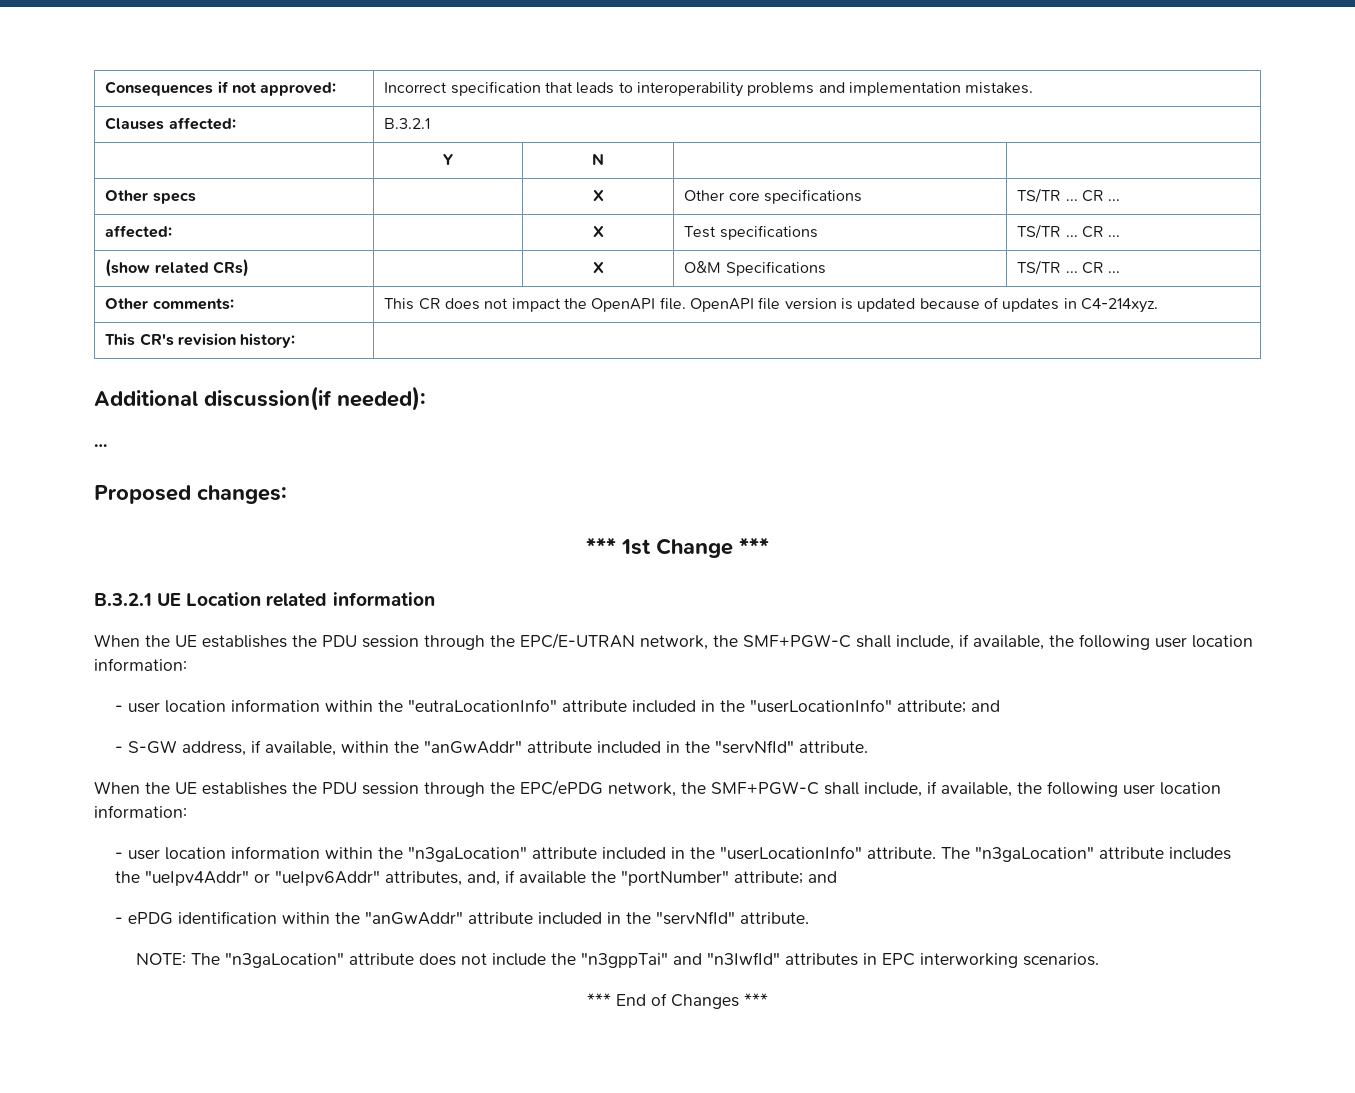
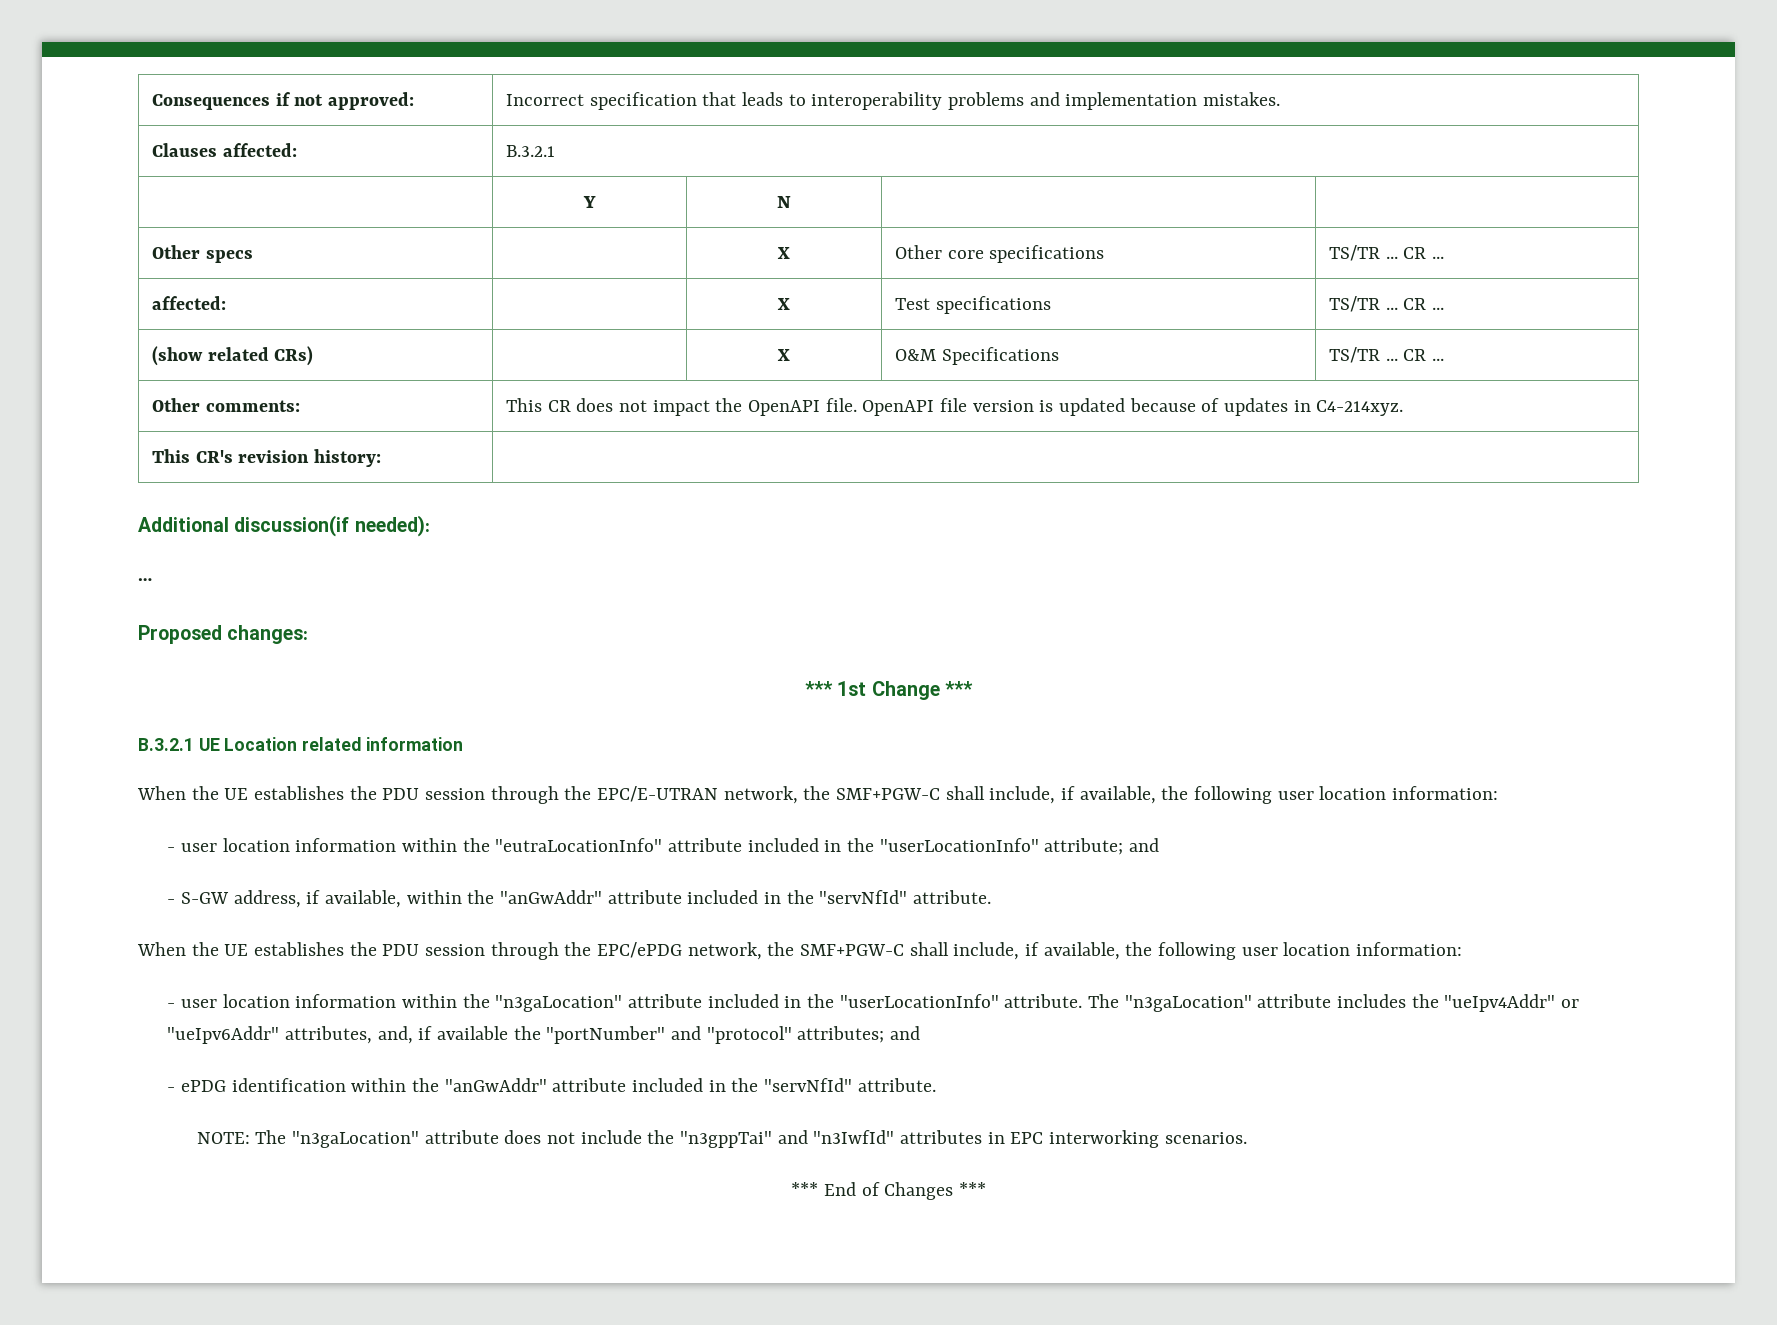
- The "n3gaLocation" attribute includes the "ueIpv4Addr" or "ueIpv6Addr" attributes, and, if available the "portNumber" attribute; and
+ The "n3gaLocation" attribute includes the "ueIpv4Addr" or "ueIpv6Addr" attributes, and, if available the "portNumber" and "protocol" attributes; and

